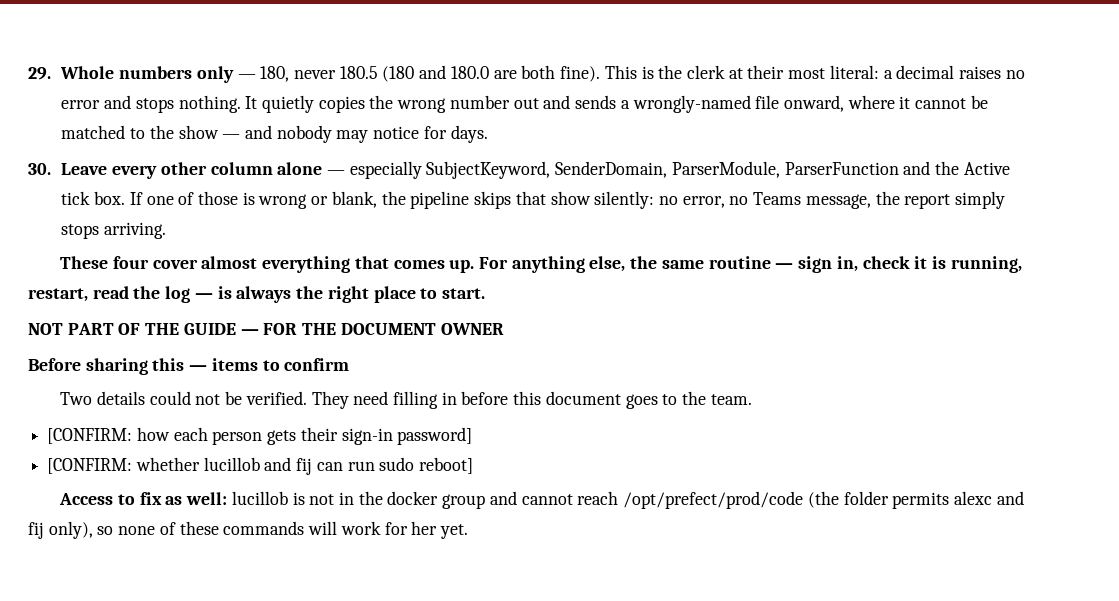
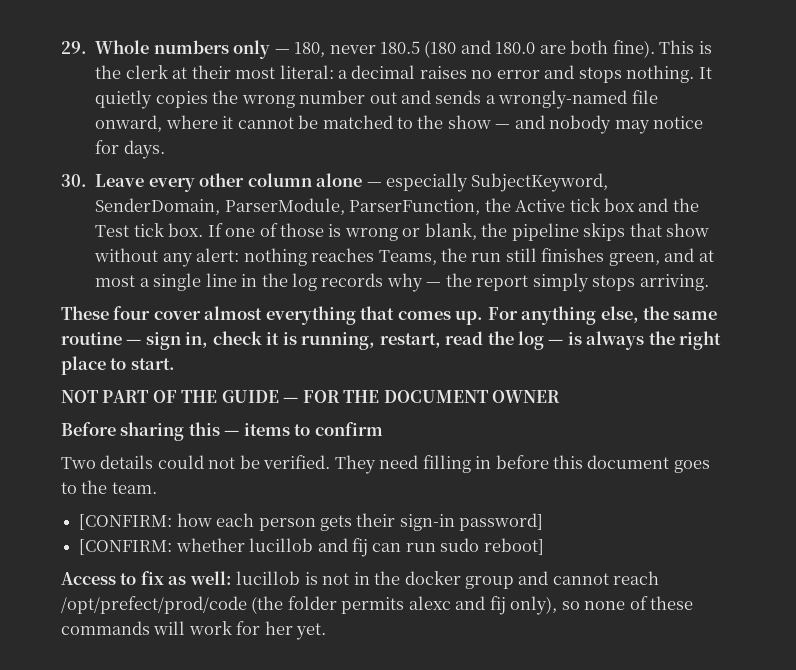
- 30. Leave every other column alone — especially SubjectKeyword, SenderDomain, ParserModule, ParserFunction and the Active tick box.
+ 30. Leave every other column alone — especially SubjectKeyword, SenderDomain, ParserModule, ParserFunction, the Active tick box and the Test tick box.
- If one of those is wrong or blank, the pipeline skips that show silently: no error, no Teams message, the report simply stops arriving.
+ If one of those is wrong or blank, the pipeline skips that show without any alert: nothing reaches Teams, the run still finishes green, and at most a single line in the log records why — the report simply stops arriving.

